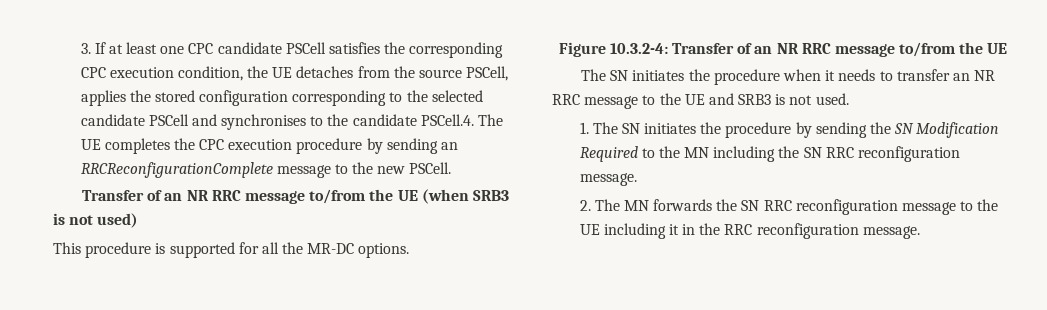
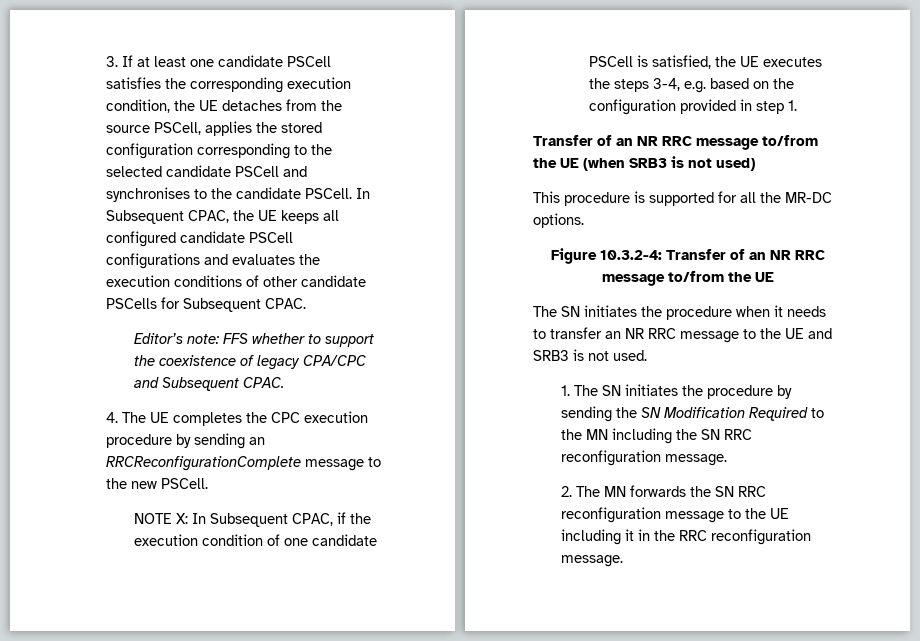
- 3. If at least one CPC candidate PSCell satisfies the corresponding CPC execution condition, the UE detaches from the source PSCell, applies the stored configuration corresponding to the selected candidate PSCell and synchronises to the candidate PSCell.4. The UE completes the CPC execution procedure by sending an RRCReconfigurationComplete message to the new PSCell.
+ 3. If at least one candidate PSCell satisfies the corresponding execution condition, the UE detaches from the source PSCell, applies the stored configuration corresponding to the selected candidate PSCell and synchronises to the candidate PSCell. In Subsequent CPAC, the UE keeps all configured candidate PSCell configurations and evaluates the execution conditions of other candidate PSCells for Subsequent CPAC.
+ Editor’s note: FFS whether to support the coexistence of legacy CPA/CPC and Subsequent CPAC.
+ 4. The UE completes the CPC execution procedure by sending an RRCReconfigurationComplete message to the new PSCell.
+ NOTE X: In Subsequent CPAC, if the execution condition of one candidate PSCell is satisfied, the UE executes the steps 3-4, e.g. based on the configuration provided in step 1.

